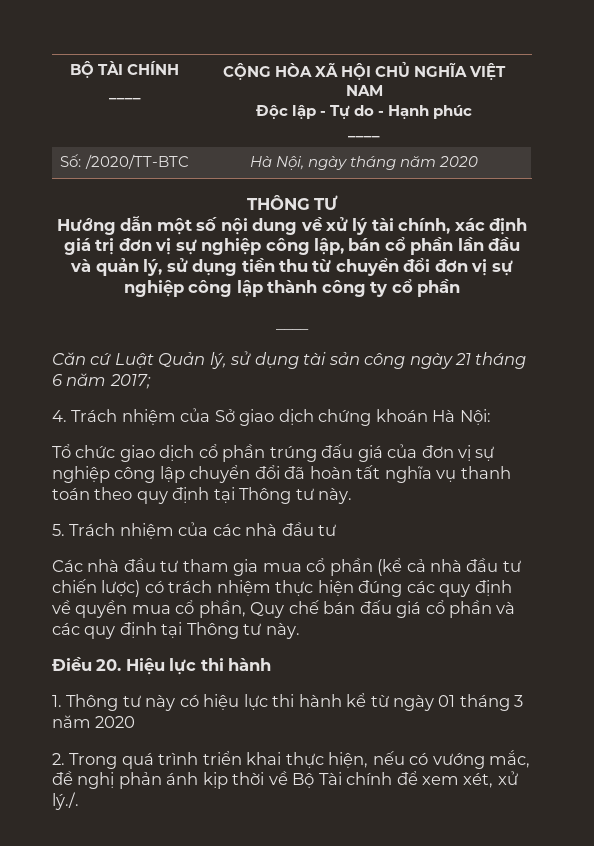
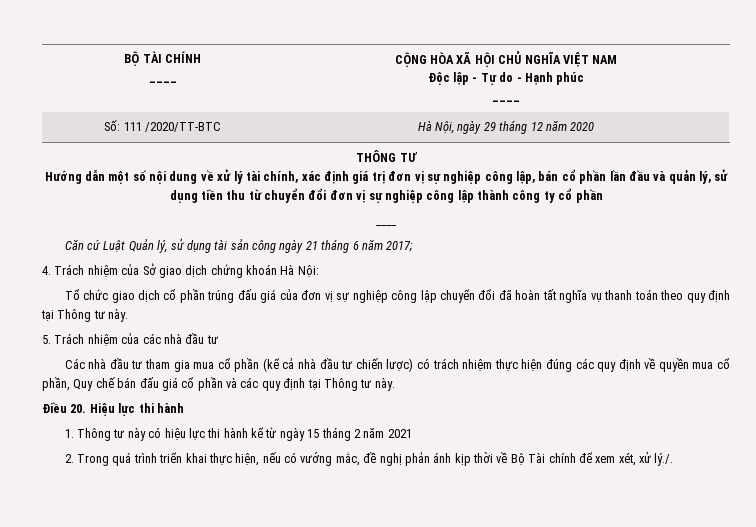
- Số: /2020/TT-BTC | Hà Nội, ngày tháng năm 2020
+ Số: 111 /2020/TT-BTC | Hà Nội, ngày 29 tháng 12 năm 2020
- 1. Thông tư này có hiệu lực thi hành kể từ ngày 01 tháng 3 năm 2020
+ 1. Thông tư này có hiệu lực thi hành kể từ ngày 15 tháng 2 năm 2021

